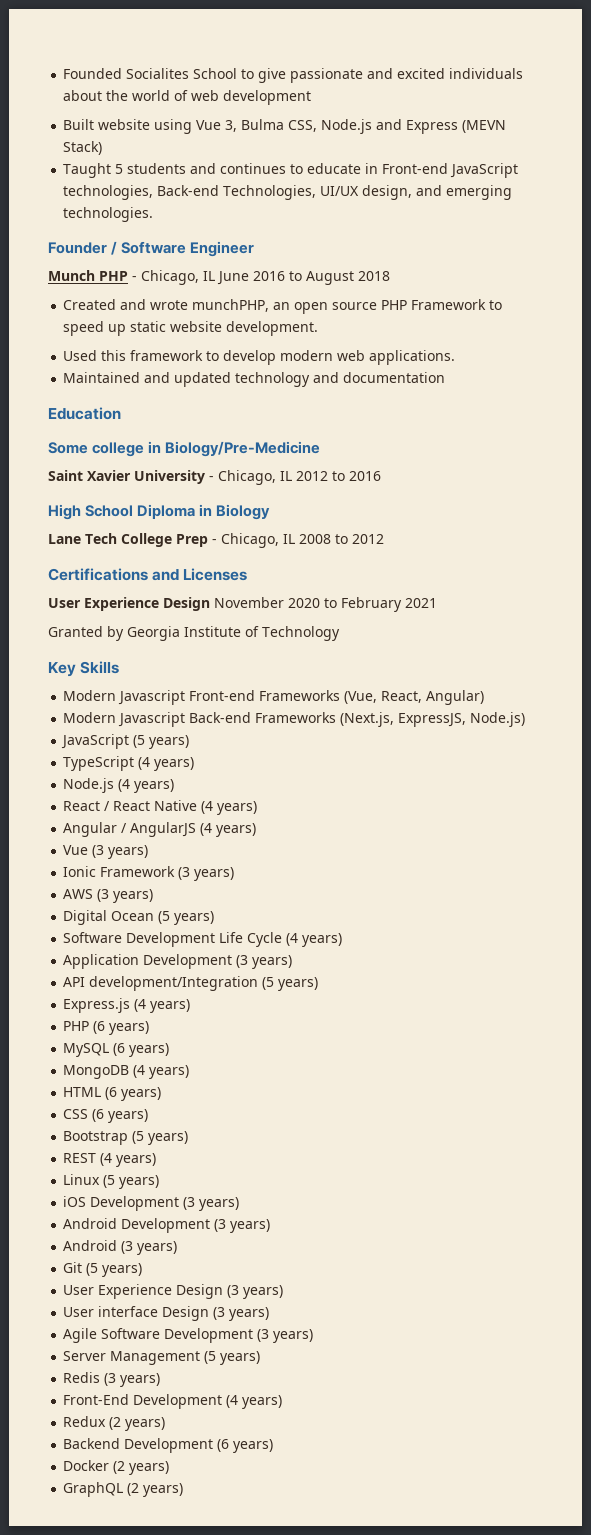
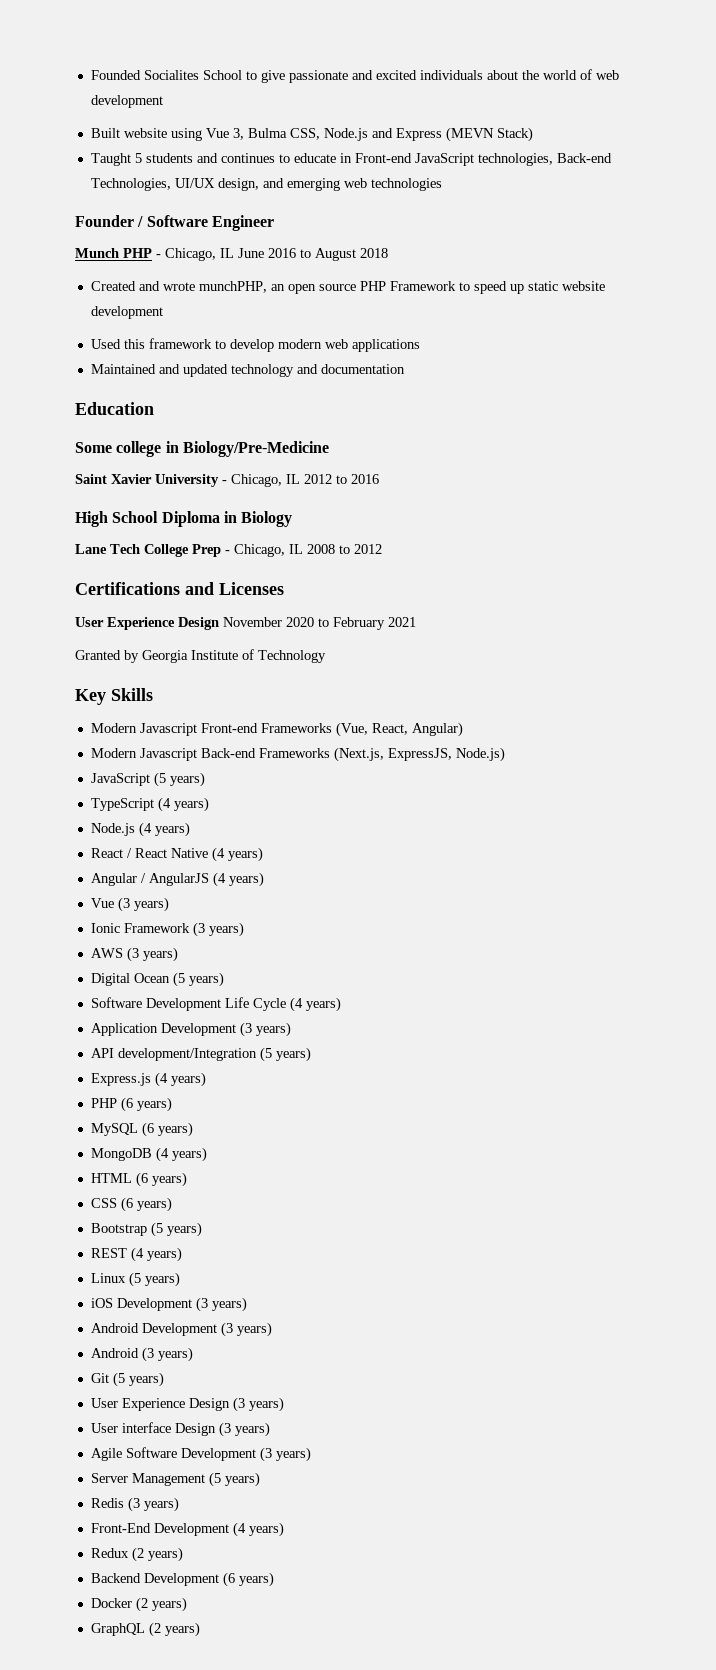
- Taught 5 students and continues to educate in Front-end JavaScript technologies, Back-end Technologies, UI/UX design, and emerging technologies.
+ Taught 5 students and continues to educate in Front-end JavaScript technologies, Back-end Technologies, UI/UX design, and emerging web technologies
- Created and wrote munchPHP, an open source PHP Framework to speed up static website development.
+ Created and wrote munchPHP, an open source PHP Framework to speed up static website development
- Used this framework to develop modern web applications.
+ Used this framework to develop modern web applications

